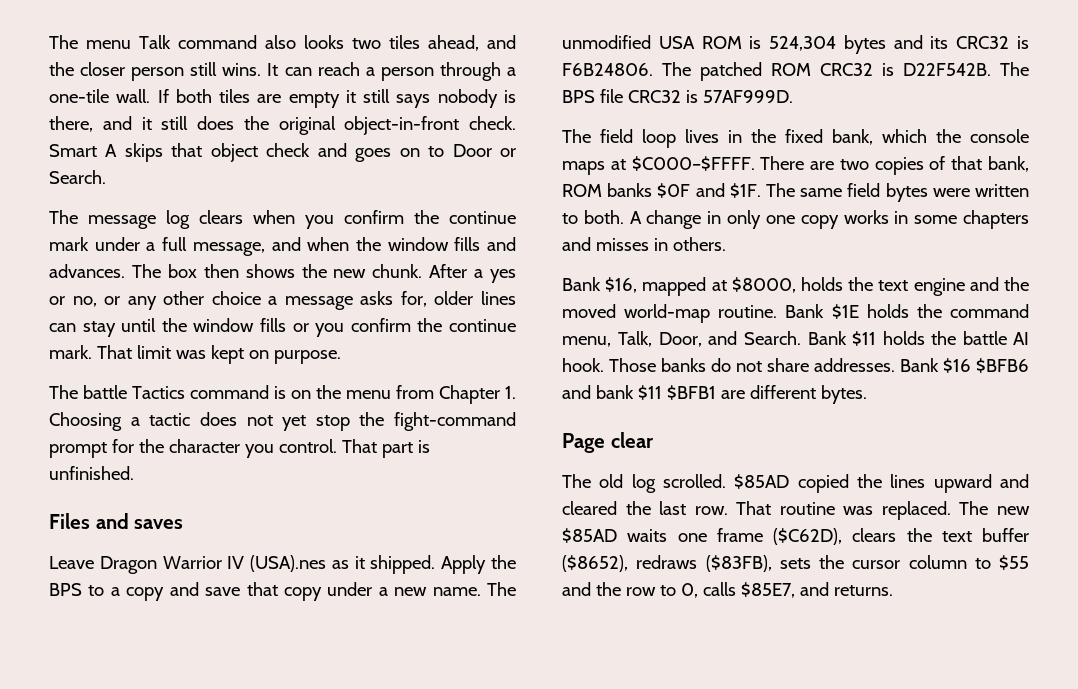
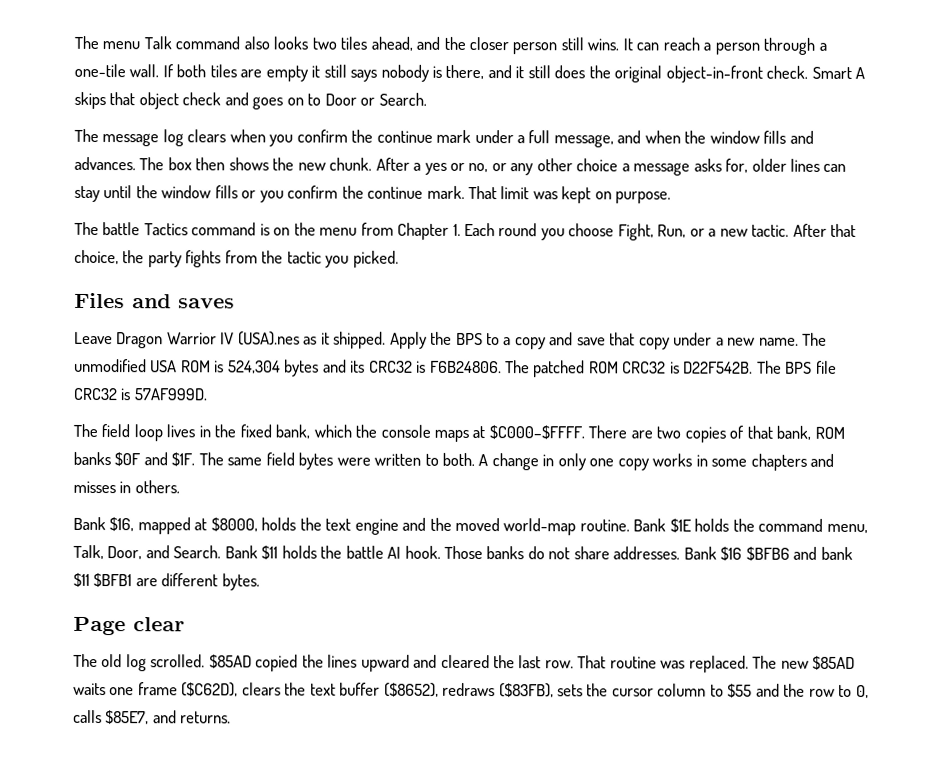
- The battle Tactics command is on the menu from Chapter 1. Choosing a tactic does not yet stop the fight-command prompt for the character you control. That part is unfinished.
+ The battle Tactics command is on the menu from Chapter 1. Each round you choose Fight, Run, or a new tactic. After that choice, the party fights from the tactic you picked.

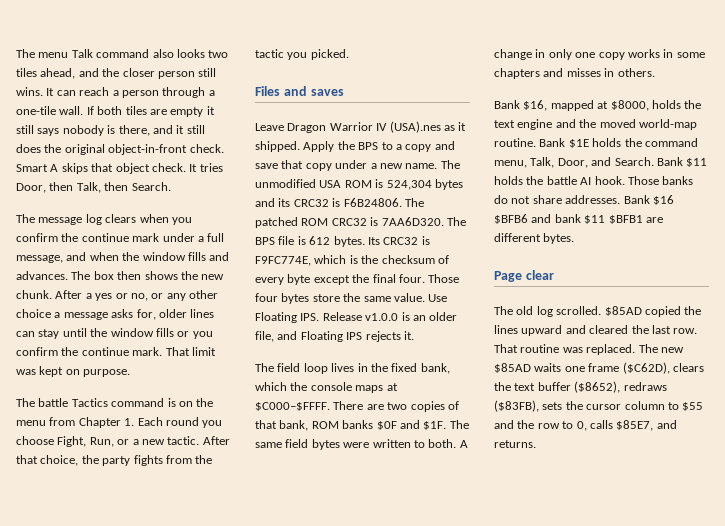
- Smart A skips that object check and goes on to Door or Search.
+ Smart A skips that object check. It tries Door, then Talk, then Search.
- The patched ROM CRC32 is D22F542B.
+ The patched ROM CRC32 is 7AA6D320.
- The BPS file CRC32 is 57AF999D.
+ The BPS file is 612 bytes. Its CRC32 is F9FC774E, which is the checksum of every byte except the final four. Those four bytes store the same value. Use Floating IPS. Release v1.0.0 is an older file, and Floating IPS rejects it.

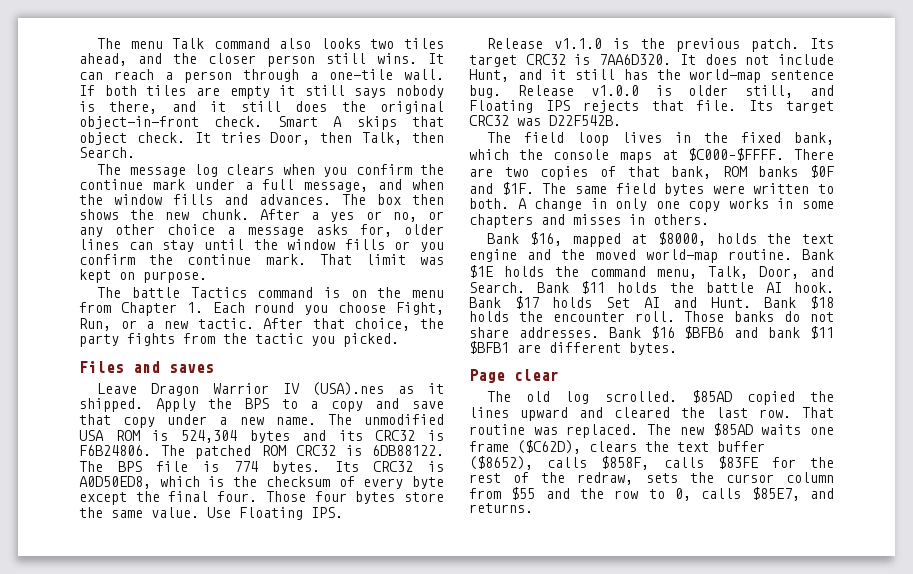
- The patched ROM CRC32 is 7AA6D320.
+ The patched ROM CRC32 is 6DB88122.
- The BPS file is 612 bytes.
+ The BPS file is 774 bytes.
- Its CRC32 is F9FC774E, which is the checksum of every byte except the final four.
+ Its CRC32 is A0D50ED8, which is the checksum of every byte except the final four.
- Use Floating IPS. Release v1.0.0 is an older file, and Floating IPS rejects it.
+ Use Floating IPS.
+ Release v1.1.0 is the previous patch. Its target CRC32 is 7AA6D320. It does not include Hunt, and it still has the world-map sentence bug. Release v1.0.0 is older still, and Floating IPS rejects that file. Its target CRC32 was D22F542B.
+ Bank $17 holds Set AI and Hunt. Bank $18 holds the encounter roll.
- The new $85AD waits one frame ($C62D), clears the text buffer ($8652), redraws ($83FB), sets the cursor column to $55 and the row to 0, calls $85E7, and returns.
+ The new $85AD waits one frame ($C62D), clears the text buffer ($8652), calls $858F, calls $83FE for the rest of the redraw, sets the cursor column from $55 and the row to 0, calls $85E7, and returns.

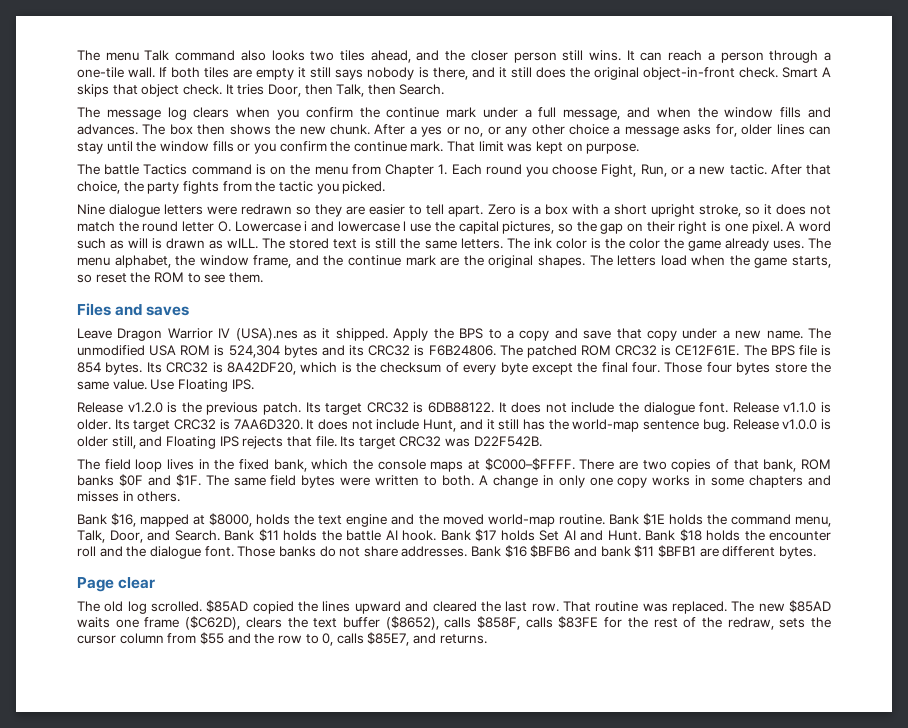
+ Nine dialogue letters were redrawn so they are easier to tell apart. Zero is a box with a short upright stroke, so it does not match the round letter O. Lowercase i and lowercase l use the capital pictures, so the gap on their right is one pixel. A word such as will is drawn as wILL. The stored text is still the same letters. The ink color is the color the game already uses. The menu alphabet, the window frame, and the continue mark are the original shapes. The letters load when the game starts, so reset the ROM to see them.
- The patched ROM CRC32 is 6DB88122.
+ The patched ROM CRC32 is CE12F61E.
- The BPS file is 774 bytes.
+ The BPS file is 854 bytes.
- Its CRC32 is A0D50ED8, which is the checksum of every byte except the final four.
+ Its CRC32 is 8A42DF20, which is the checksum of every byte except the final four.
- Release v1.1.0 is the previous patch.
+ Release v1.2.0 is the previous patch.
- Its target CRC32 is 7AA6D320.
+ Its target CRC32 is 6DB88122. It does not include the dialogue font. Release v1.1.0 is older. Its target CRC32 is 7AA6D320.
- Bank $18 holds the encounter roll.
+ Bank $18 holds the encounter roll and the dialogue font.

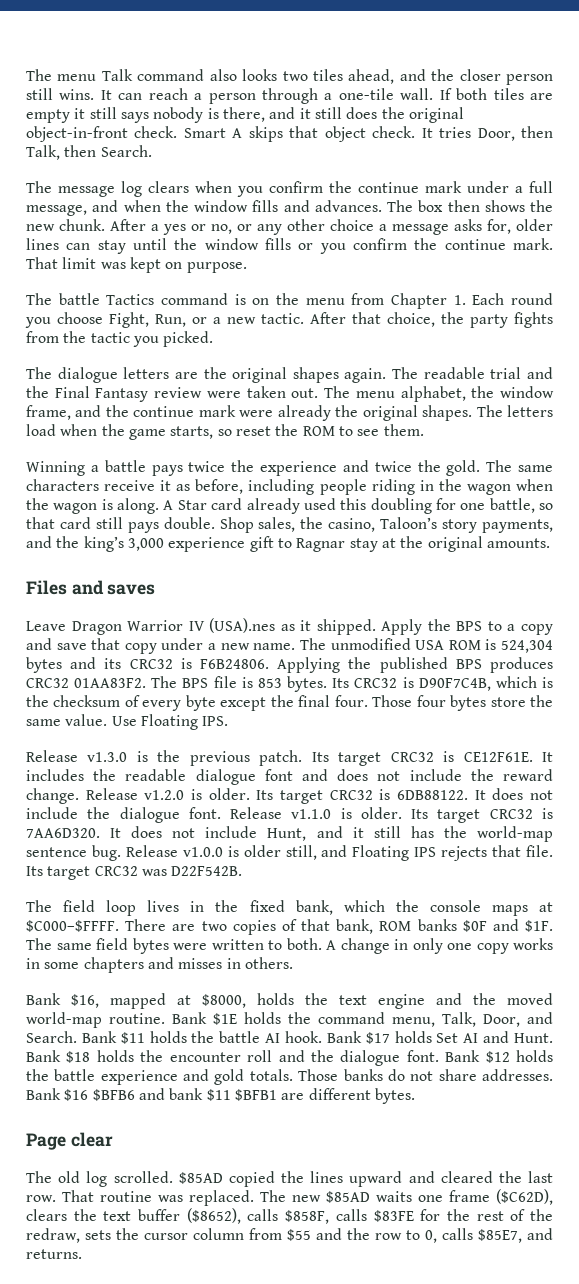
- Nine dialogue letters were redrawn so they are easier to tell apart. Zero is a box with a short upright stroke, so it does not match the round letter O. Lowercase i and lowercase l use the capital pictures, so the gap on their right is one pixel. A word such as will is drawn as wILL. The stored text is still the same letters. The ink color is the color the game already uses.
+ The dialogue letters are the original shapes again. The readable trial and the Final Fantasy review were taken out.
- The menu alphabet, the window frame, and the continue mark are the original shapes.
+ The menu alphabet, the window frame, and the continue mark were already the original shapes.
+ Winning a battle pays twice the experience and twice the gold. The same characters receive it as before, including people riding in the wagon when the wagon is along. A Star card already used this doubling for one battle, so that card still pays double. Shop sales, the casino, Taloon’s story payments, and the king’s 3,000 experience gift to Ragnar stay at the original amounts.
- The patched ROM CRC32 is CE12F61E.
+ Applying the published BPS produces CRC32 01AA83F2.
- The BPS file is 854 bytes.
+ The BPS file is 853 bytes.
- Its CRC32 is 8A42DF20, which is the checksum of every byte except the final four.
+ Its CRC32 is D90F7C4B, which is the checksum of every byte except the final four.
- Release v1.2.0 is the previous patch.
+ Release v1.3.0 is the previous patch.
- Its target CRC32 is 6DB88122.
+ Its target CRC32 is CE12F61E. It includes the readable dialogue font and does not include the reward change. Release v1.2.0 is older. Its target CRC32 is 6DB88122.
+ Bank $12 holds the battle experience and gold totals.

